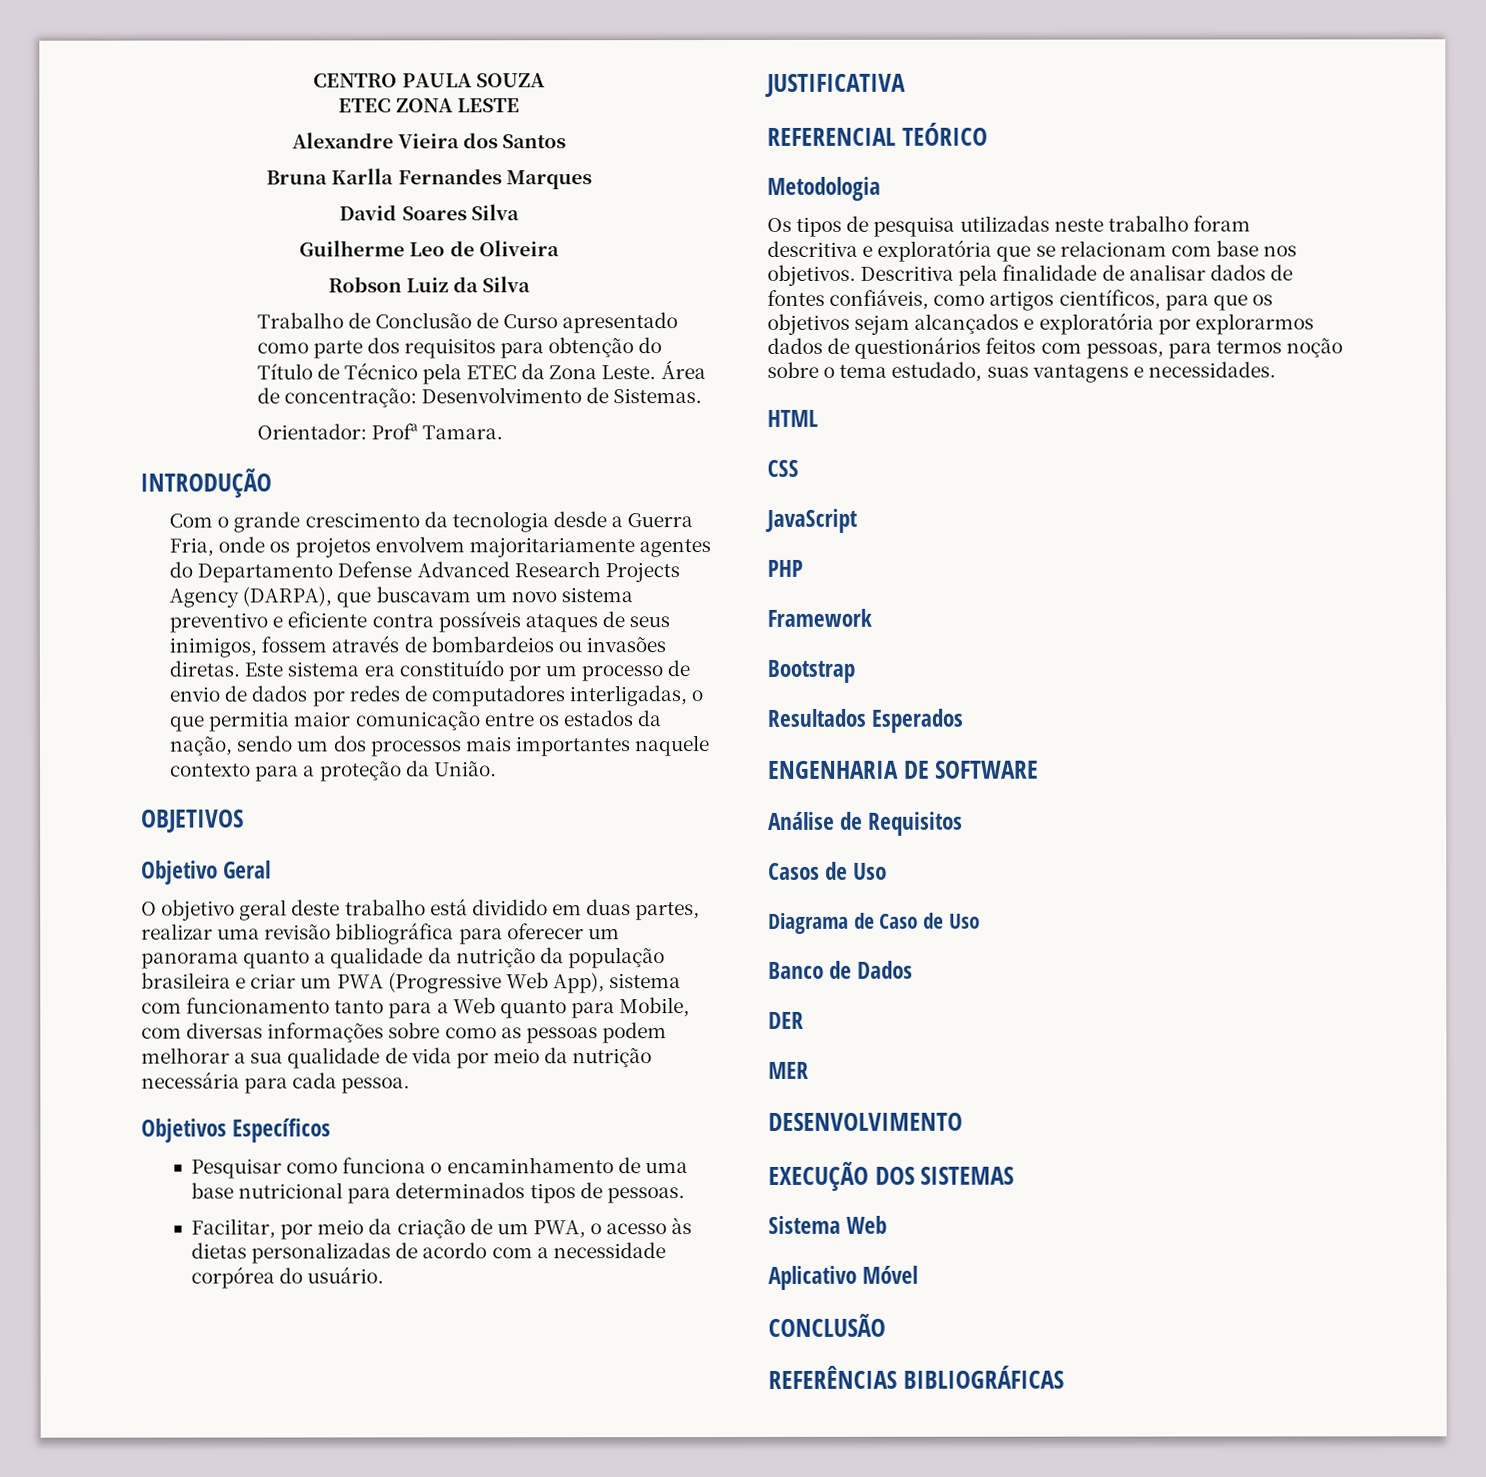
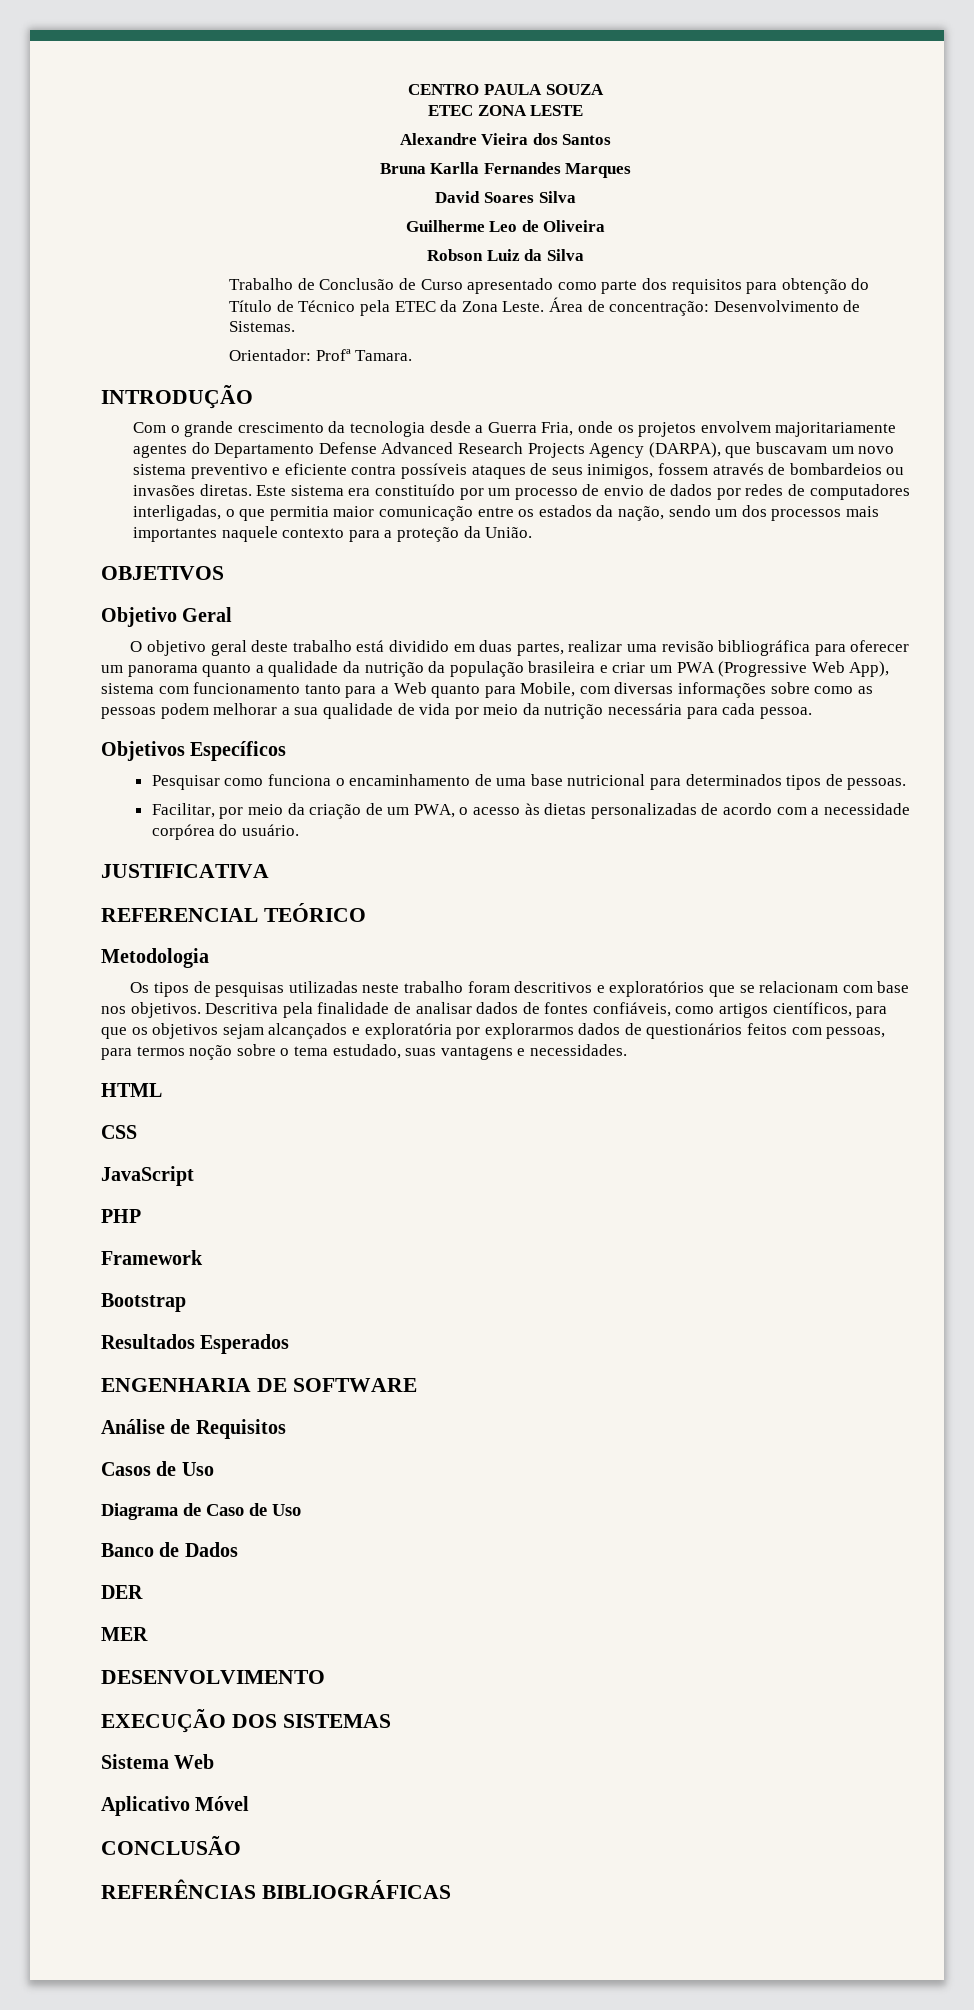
- Os tipos de pesquisa utilizadas neste trabalho foram descritiva e exploratória que se relacionam com base nos objetivos.
+ Os tipos de pesquisas utilizadas neste trabalho foram descritivos e exploratórios que se relacionam com base nos objetivos.

